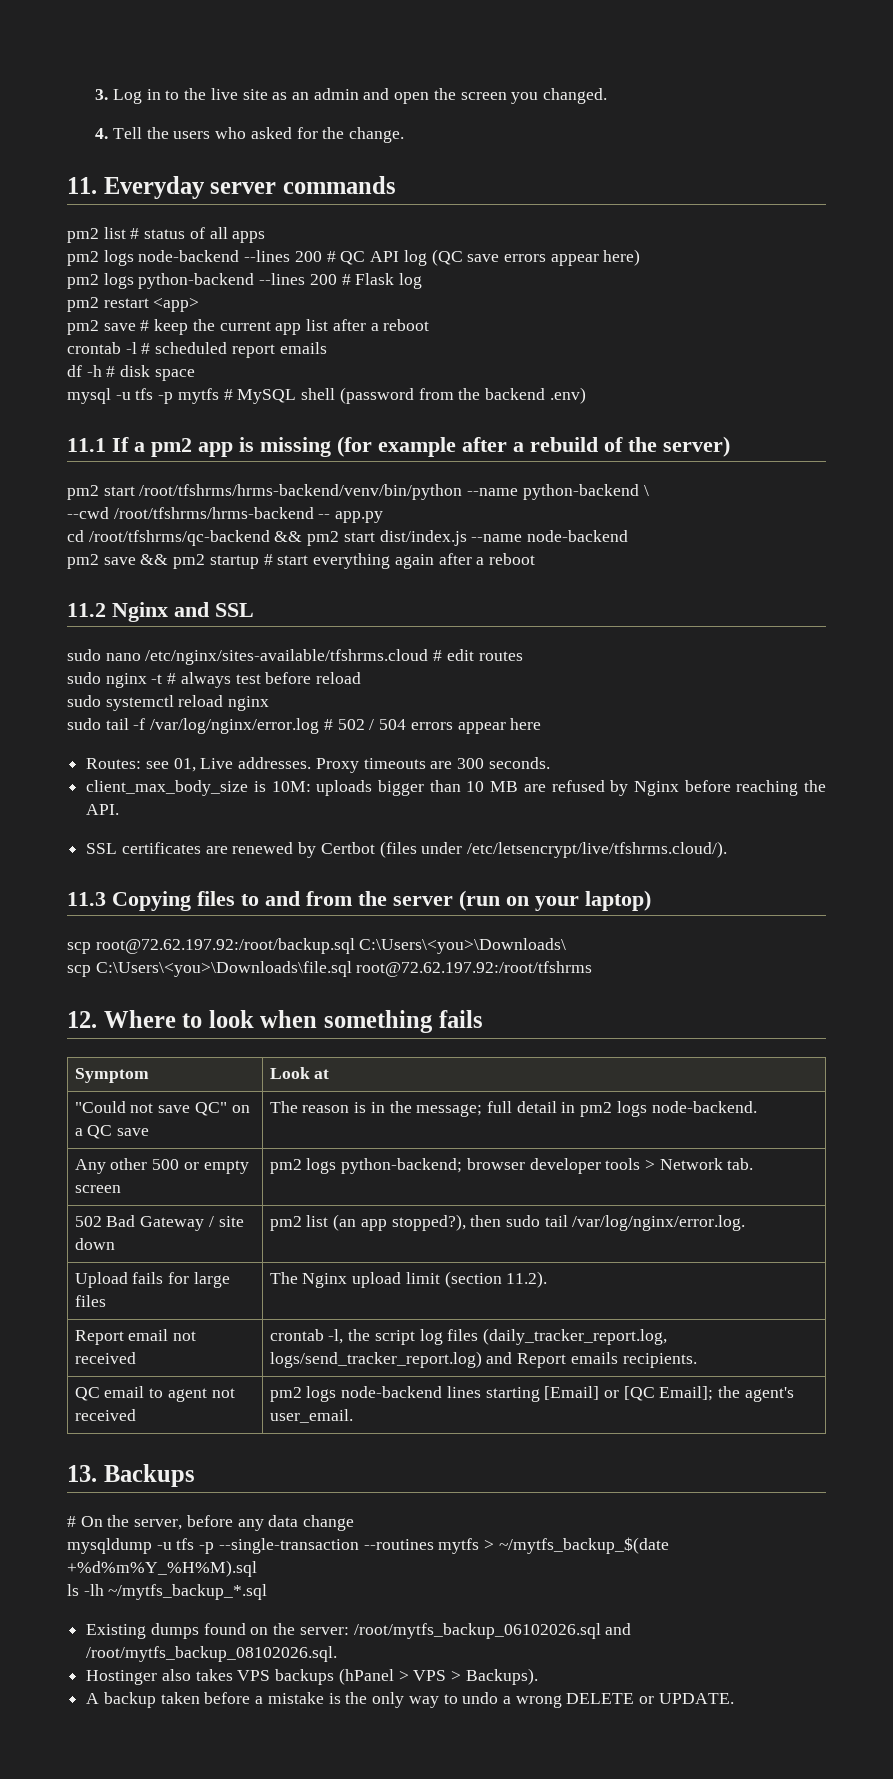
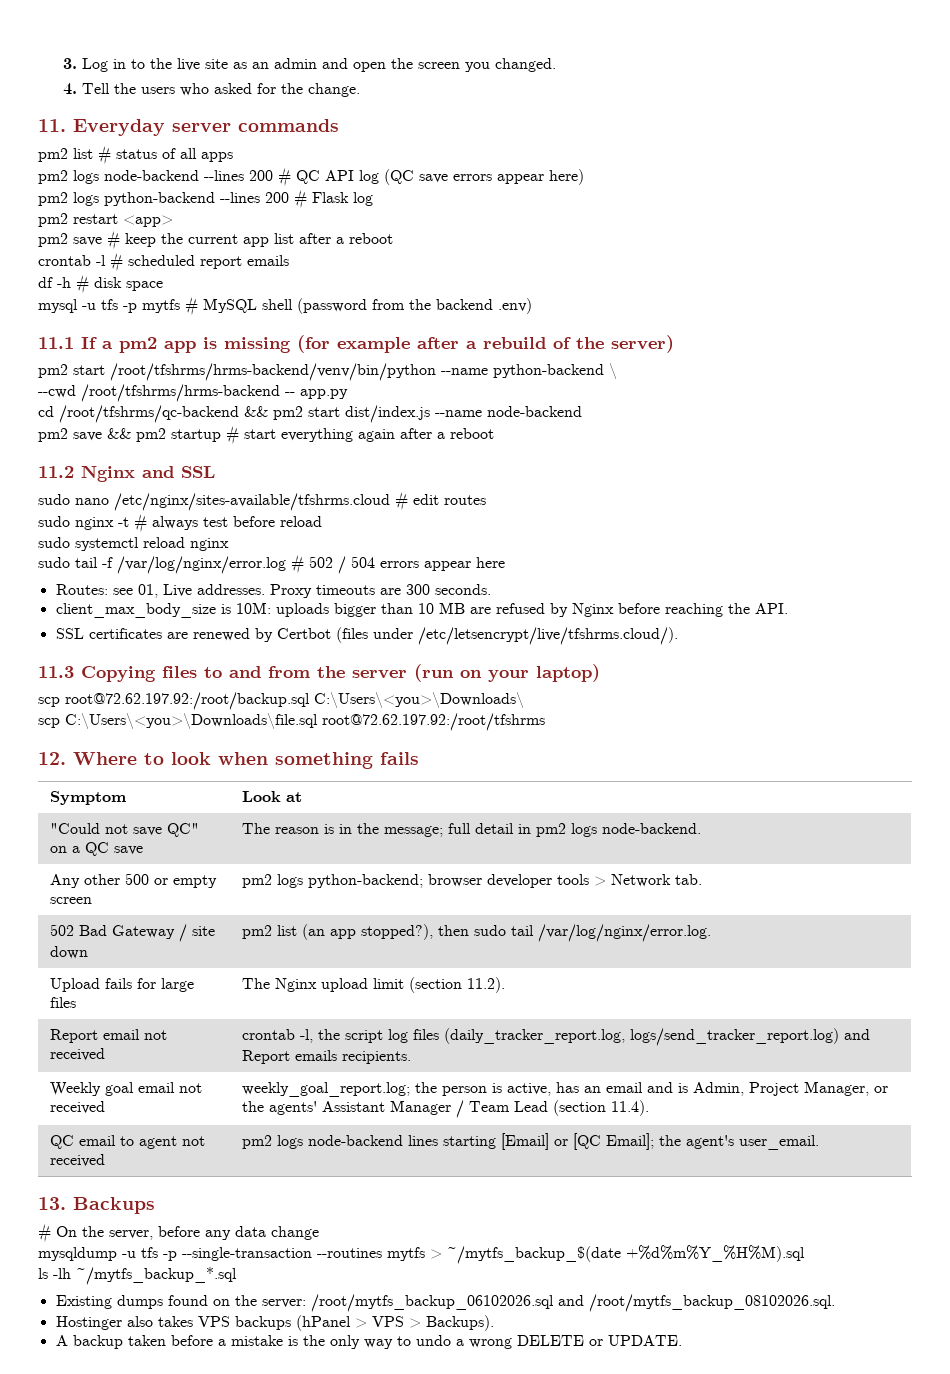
+ Weekly goal email not received | weekly_goal_report.log; the person is active, has an email and is Admin, Project Manager, or the agents' Assistant Manager / Team Lead (section 11.4).

